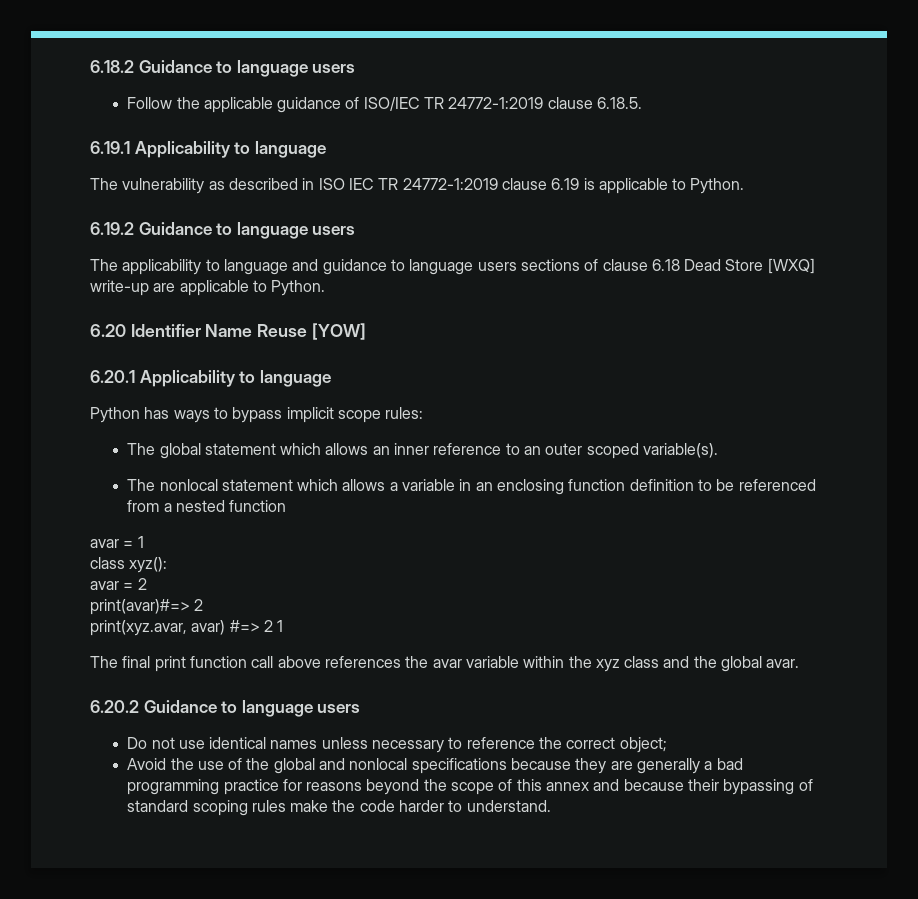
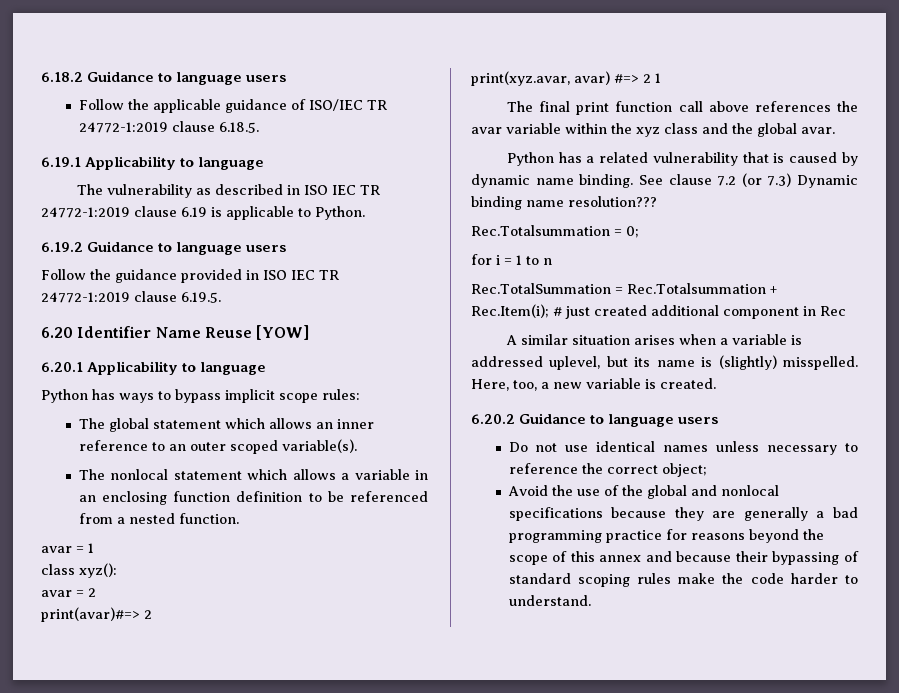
- The applicability to language and guidance to language users sections of clause 6.18 Dead Store [WXQ] write-up are applicable to Python.
+ Follow the guidance provided in ISO IEC TR 24772-1:2019 clause 6.19.5.
- The nonlocal statement which allows a variable in an enclosing function definition to be referenced from a nested function
+ The nonlocal statement which allows a variable in an enclosing function definition to be referenced from a nested function.
+ Python has a related vulnerability that is caused by dynamic name binding. See clause 7.2 (or 7.3) Dynamic binding name resolution???
+ Rec.Totalsummation = 0;
+ for i = 1 to n
+ Rec.TotalSummation = Rec.Totalsummation + Rec.Item(i); # just created additional component in Rec
+ A similar situation arises when a variable is addressed uplevel, but its name is (slightly) misspelled. Here, too, a new variable is created.

